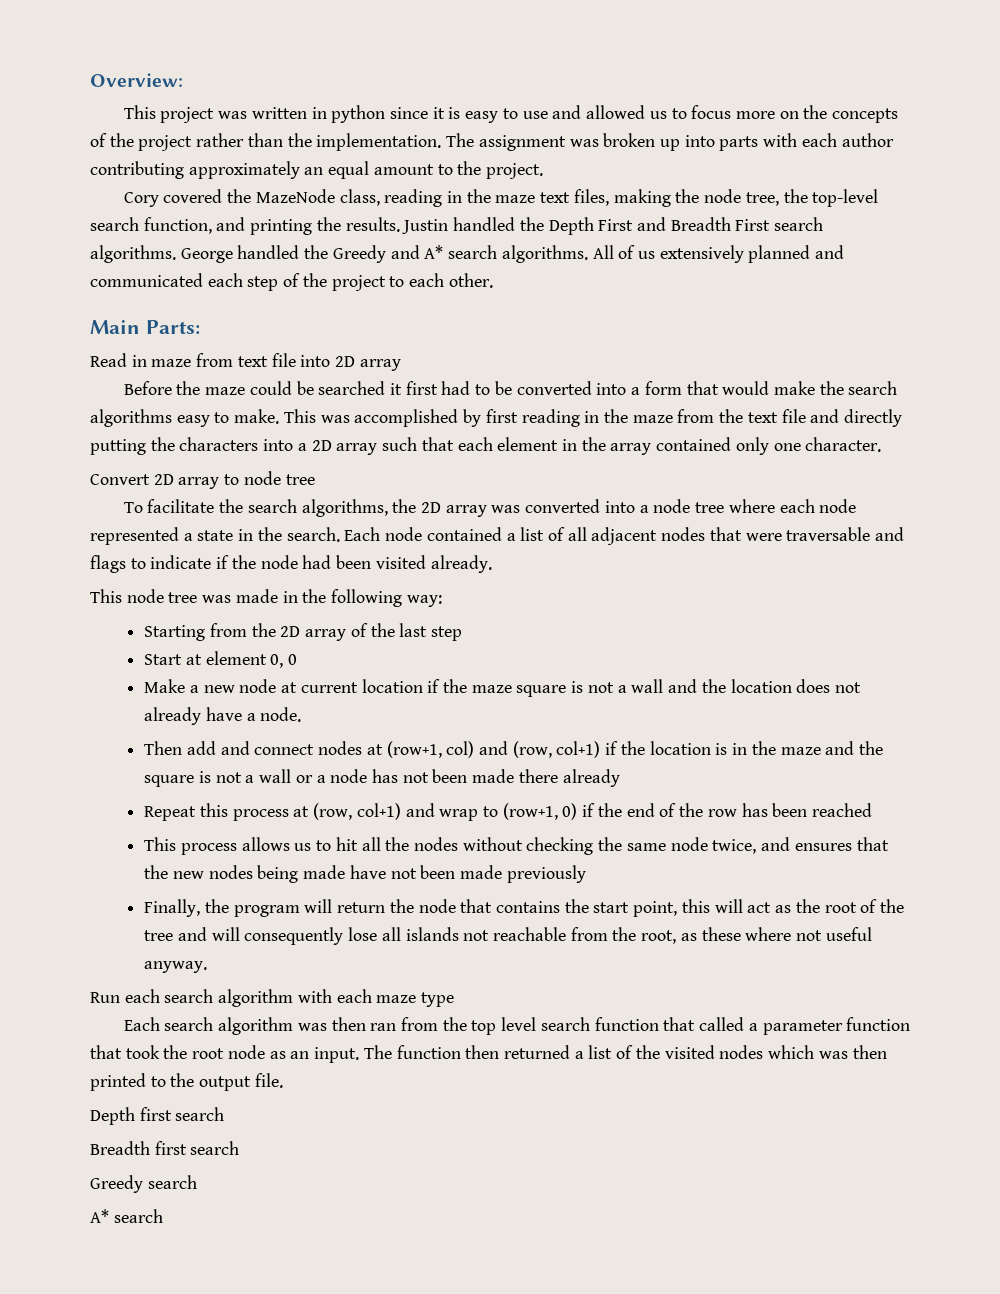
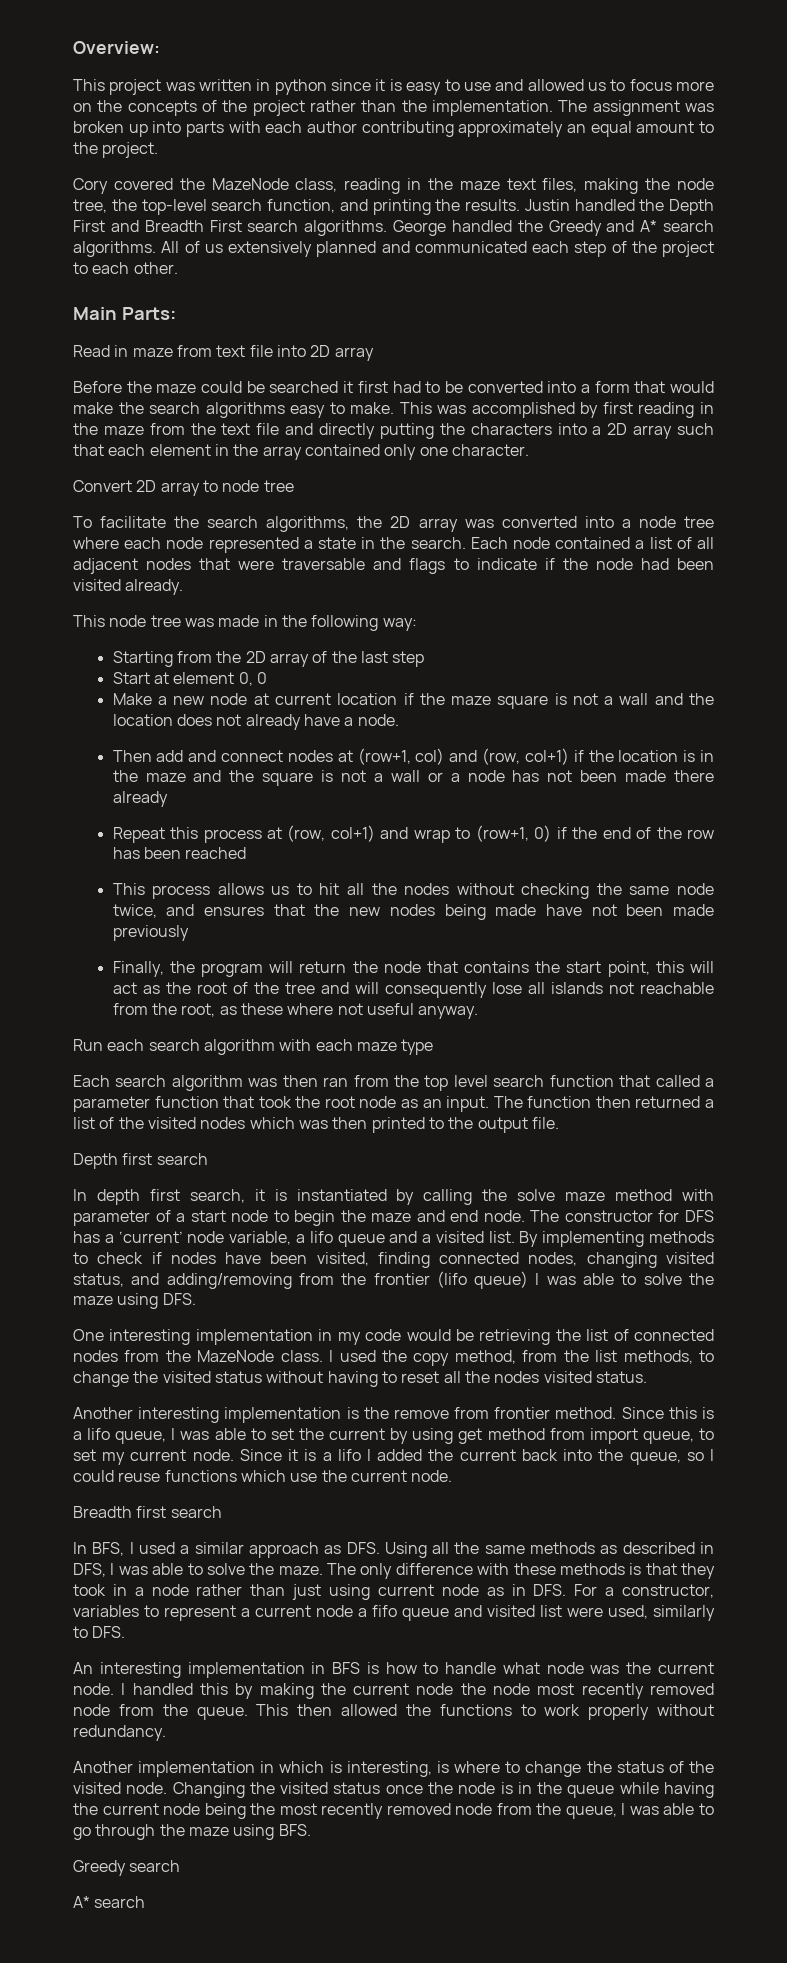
+ In depth first search, it is instantiated by calling the solve maze method with parameter of a start node to begin the maze and end node. The constructor for DFS has a ‘current’ node variable, a lifo queue and a visited list. By implementing methods to check if nodes have been visited, finding connected nodes, changing visited status, and adding/removing from the frontier (lifo queue) I was able to solve the maze using DFS.
+ One interesting implementation in my code would be retrieving the list of connected nodes from the MazeNode class. I used the copy method, from the list methods, to change the visited status without having to reset all the nodes visited status.
+ Another interesting implementation is the remove from frontier method. Since this is a lifo queue, I was able to set the current by using get method from import queue, to set my current node. Since it is a lifo I added the current back into the queue, so I could reuse functions which use the current node.
  Breadth first search
+ In BFS, I used a similar approach as DFS. Using all the same methods as described in DFS, I was able to solve the maze. The only difference with these methods is that they took in a node rather than just using current node as in DFS. For a constructor, variables to represent a current node a fifo queue and visited list were used, similarly to DFS.
+ An interesting implementation in BFS is how to handle what node was the current node. I handled this by making the current node the node most recently removed node from the queue. This then allowed the functions to work properly without redundancy.
+ Another implementation in which is interesting, is where to change the status of the visited node. Changing the visited status once the node is in the queue while having the current node being the most recently removed node from the queue, I was able to go through the maze using BFS.

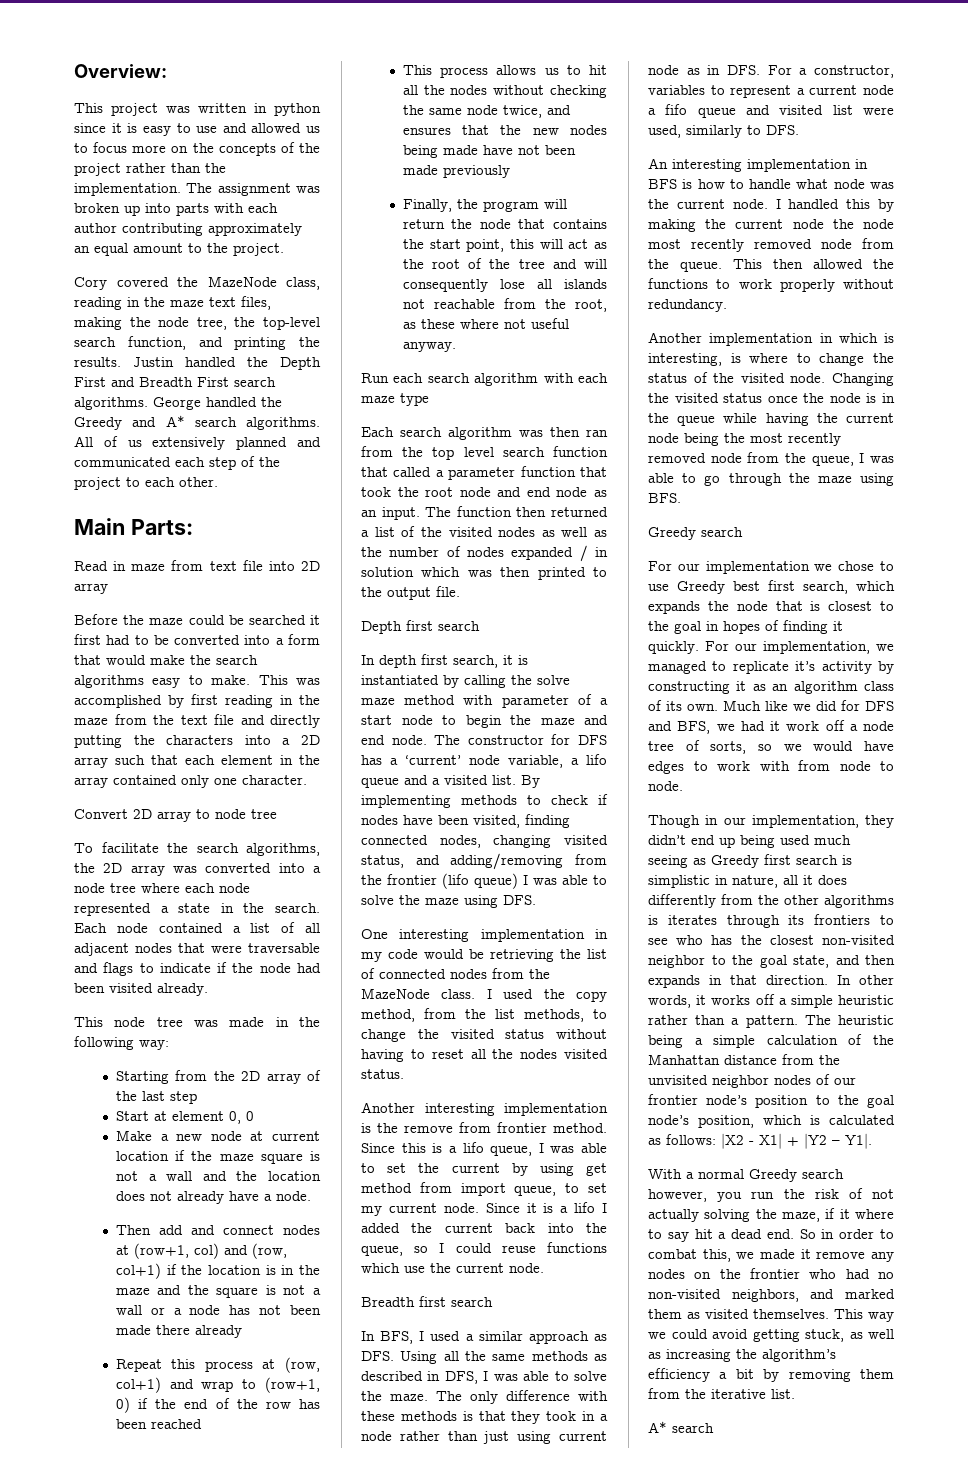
- Each search algorithm was then ran from the top level search function that called a parameter function that took the root node as an input.
+ Each search algorithm was then ran from the top level search function that called a parameter function that took the root node and end node as an input.
- The function then returned a list of the visited nodes which was then printed to the output file.
+ The function then returned a list of the visited nodes as well as the number of nodes expanded / in solution which was then printed to the output file.
+ For our implementation we chose to use Greedy best first search, which expands the node that is closest to the goal in hopes of finding it quickly. For our implementation, we managed to replicate it’s activity by constructing it as an algorithm class of its own. Much like we did for DFS and BFS, we had it work off a node tree of sorts, so we would have edges to work with from node to node.
+ Though in our implementation, they didn’t end up being used much seeing as Greedy first search is simplistic in nature, all it does differently from the other algorithms is iterates through its frontiers to see who has the closest non-visited neighbor to the goal state, and then expands in that direction. In other words, it works off a simple heuristic rather than a pattern. The heuristic being a simple calculation of the Manhattan distance from the unvisited neighbor nodes of our frontier node’s position to the goal node’s position, which is calculated as follows: |X2 - X1| + |Y2 – Y1|.
+ With a normal Greedy search however, you run the risk of not actually solving the maze, if it where to say hit a dead end. So in order to combat this, we made it remove any nodes on the frontier who had no non-visited neighbors, and marked them as visited themselves. This way we could avoid getting stuck, as well as increasing the algorithm’s efficiency a bit by removing them from the iterative list.

